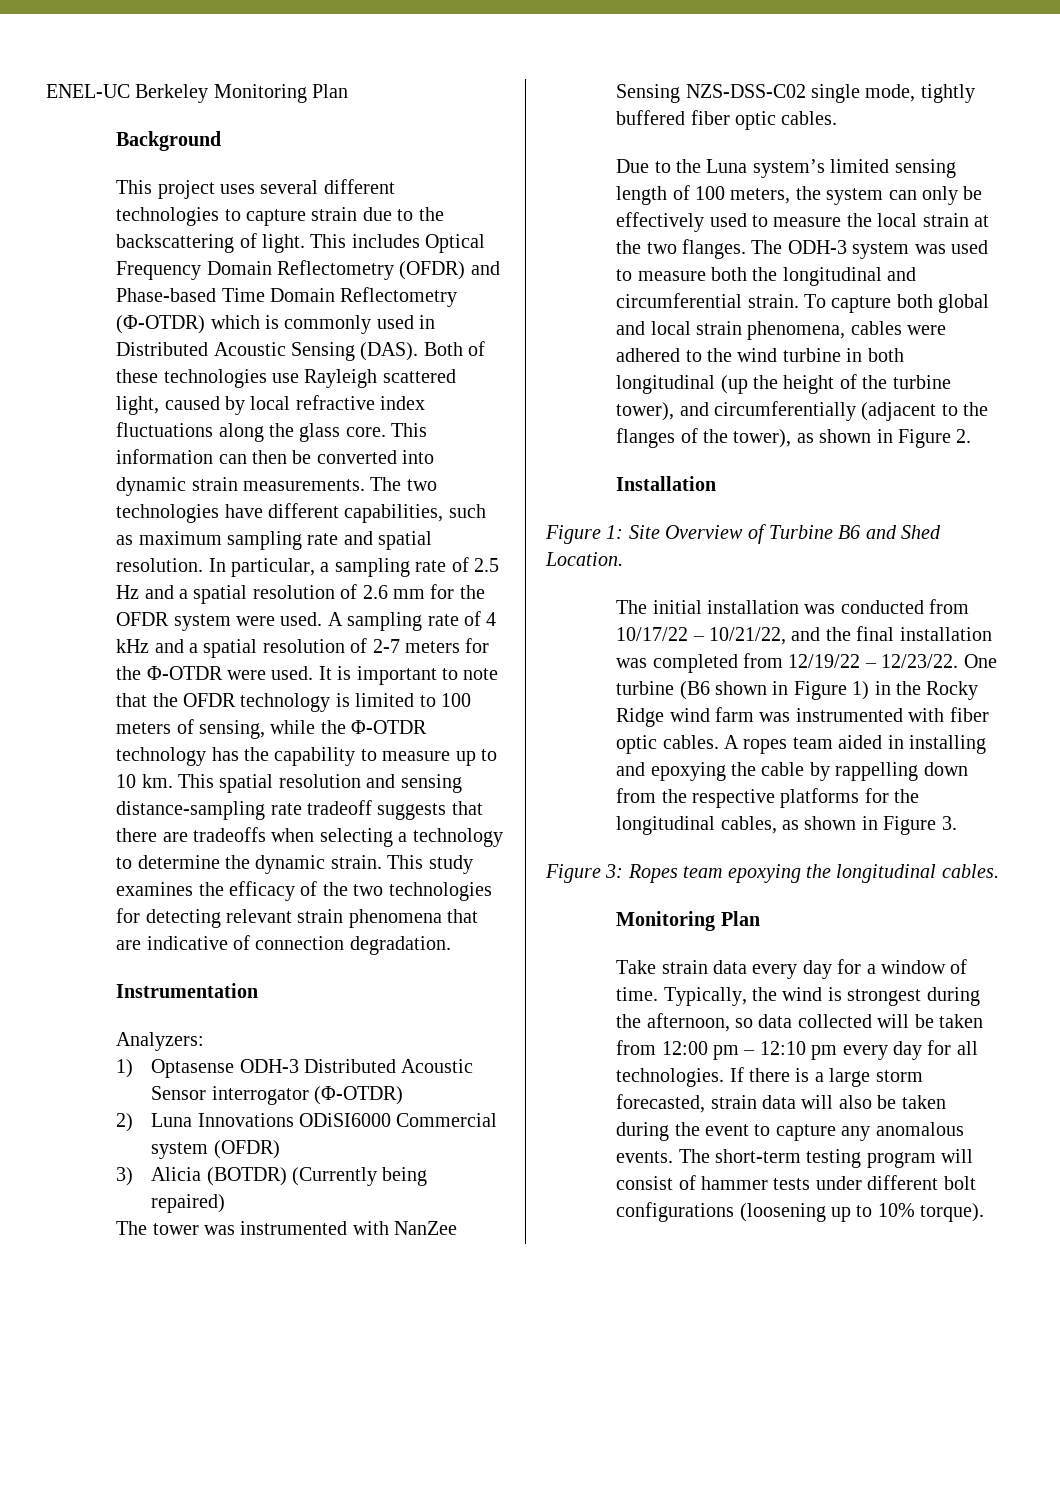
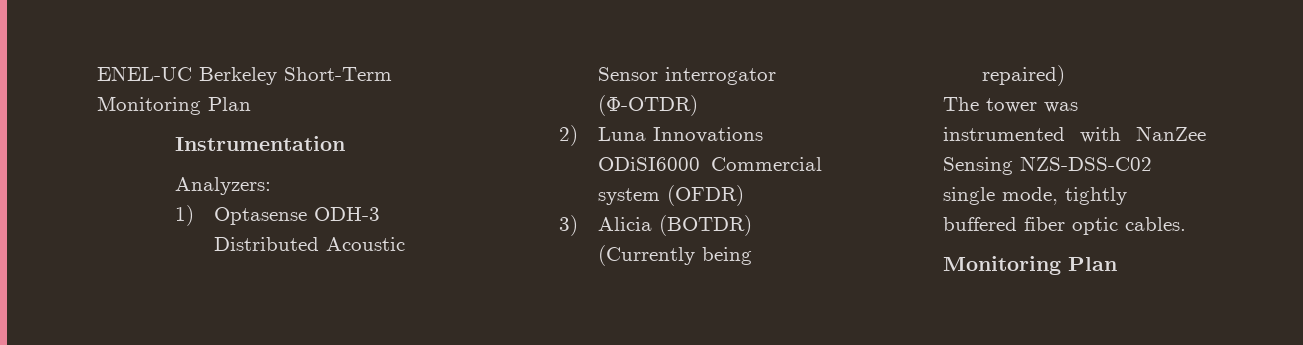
- ENEL-UC Berkeley Monitoring Plan
- Background
- This project uses several different technologies to capture strain due to the backscattering of light. This includes Optical Frequency Domain Reflectometry (OFDR) and Phase-based Time Domain Reflectometry (Φ-OTDR) which is commonly used in Distributed Acoustic Sensing (DAS). Both of these technologies use Rayleigh scattered light, caused by local refractive index fluctuations along the glass core. This information can then be converted into dynamic strain measurements. The two technologies have different capabilities, such as maximum sampling rate and spatial resolution. In particular, a sampling rate of 2.5 Hz and a spatial resolution of 2.6 mm for the OFDR system were used. A sampling rate of 4 kHz and a spatial resolution of 2-7 meters for the Φ-OTDR were used. It is important to note that the OFDR technology is limited to 100 meters of sensing, while the Φ-OTDR technology has the capability to measure up to 10 km. This spatial resolution and sensing distance-sampling rate tradeoff suggests that there are tradeoffs when selecting a technology to determine the dynamic strain. This study examines the efficacy of the two technologies for detecting relevant strain phenomena that are indicative of connection degradation.
+ ENEL-UC Berkeley Short-Term Monitoring Plan
  The tower was instrumented with NanZee Sensing NZS-DSS-C02 single mode, tightly buffered fiber optic cables.
- Due to the Luna system’s limited sensing length of 100 meters, the system can only be effectively used to measure the local strain at the two flanges. The ODH-3 system was used to measure both the longitudinal and circumferential strain. To capture both global and local strain phenomena, cables were adhered to the wind turbine in both longitudinal (up the height of the turbine tower), and circumferentially (adjacent to the flanges of the tower), as shown in Figure 2.
- Installation
- Figure 1: Site Overview of Turbine B6 and Shed Location.
- The initial installation was conducted from 10/17/22 – 10/21/22, and the final installation was completed from 12/19/22 – 12/23/22. One turbine (B6 shown in Figure 1) in the Rocky Ridge wind farm was instrumented with fiber optic cables. A ropes team aided in installing and epoxying the cable by rappelling down from the respective platforms for the longitudinal cables, as shown in Figure 3.
- Figure 3: Ropes team epoxying the longitudinal cables.
  Monitoring Plan
- Take strain data every day for a window of time. Typically, the wind is strongest during the afternoon, so data collected will be taken from 12:00 pm – 12:10 pm every day for all technologies. If there is a large storm forecasted, strain data will also be taken during the event to capture any anomalous events. The short-term testing program will consist of hammer tests under different bolt configurations (loosening up to 10% torque).

